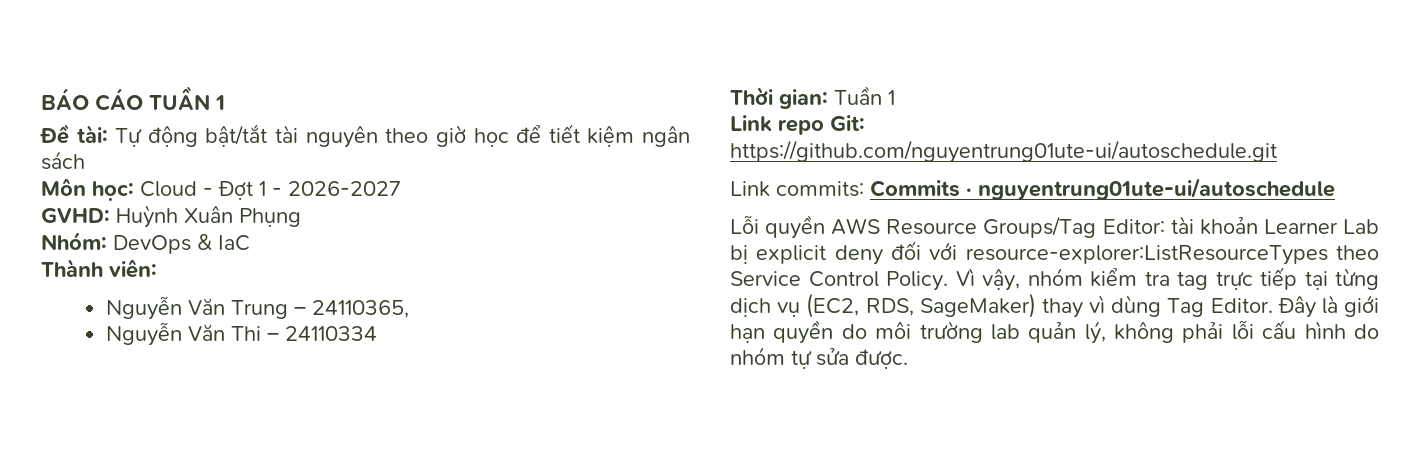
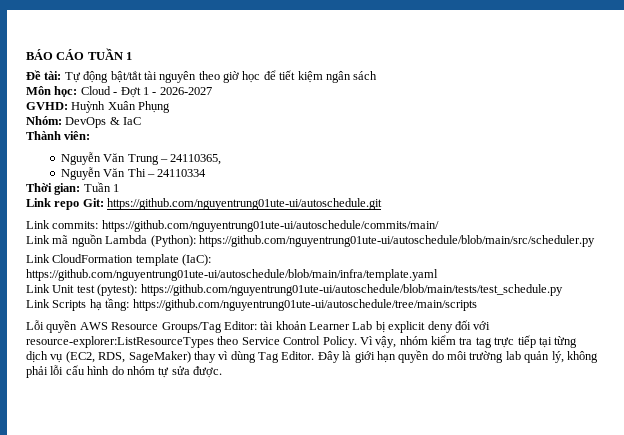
- Link commits: Commits · nguyentrung01ute-ui/autoschedule
+ Link commits: https://github.com/nguyentrung01ute-ui/autoschedule/commits/main/
+ Link mã nguồn Lambda (Python): https://github.com/nguyentrung01ute-ui/autoschedule/blob/main/src/scheduler.py
+ Link CloudFormation template (IaC): https://github.com/nguyentrung01ute-ui/autoschedule/blob/main/infra/template.yaml
+ Link Unit test (pytest): https://github.com/nguyentrung01ute-ui/autoschedule/blob/main/tests/test_schedule.py
+ Link Scripts hạ tầng: https://github.com/nguyentrung01ute-ui/autoschedule/tree/main/scripts

